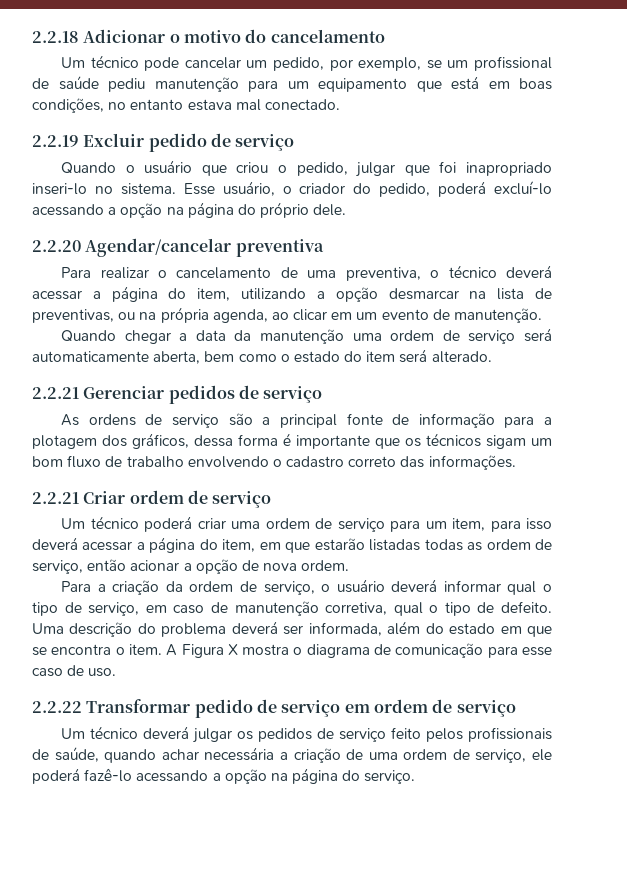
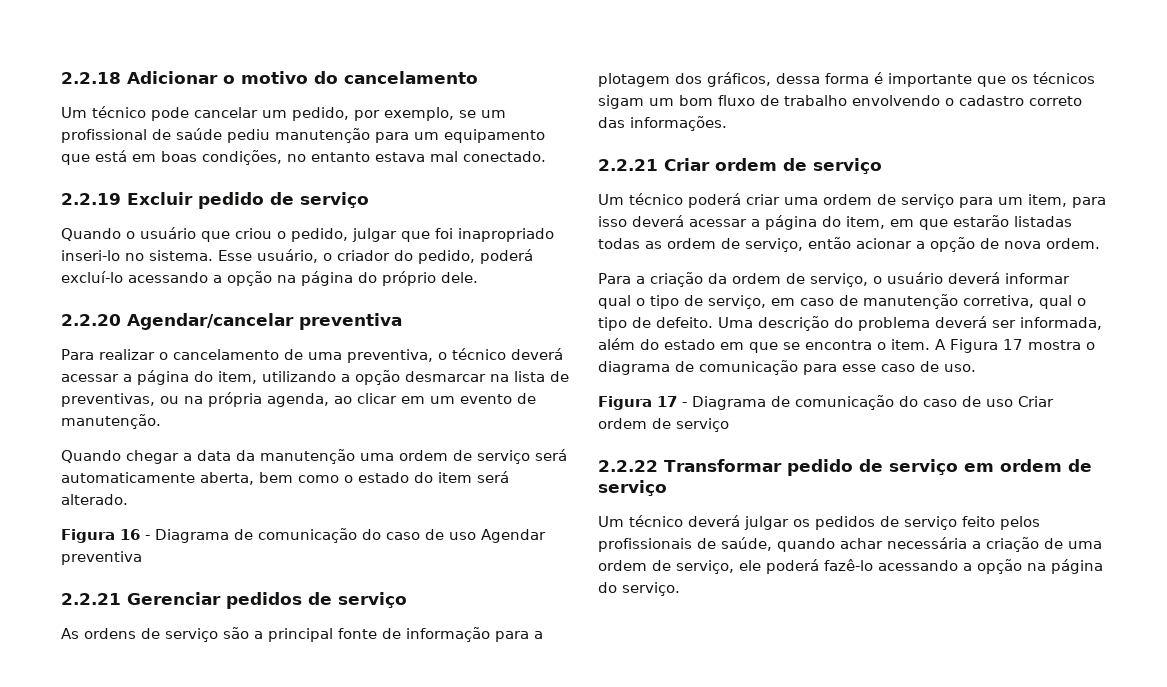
+ Figura 16 - Diagrama de comunicação do caso de uso Agendar preventiva
- A Figura X mostra o diagrama de comunicação para esse caso de uso.
+ A Figura 17 mostra o diagrama de comunicação para esse caso de uso.
+ Figura 17 - Diagrama de comunicação do caso de uso Criar ordem de serviço

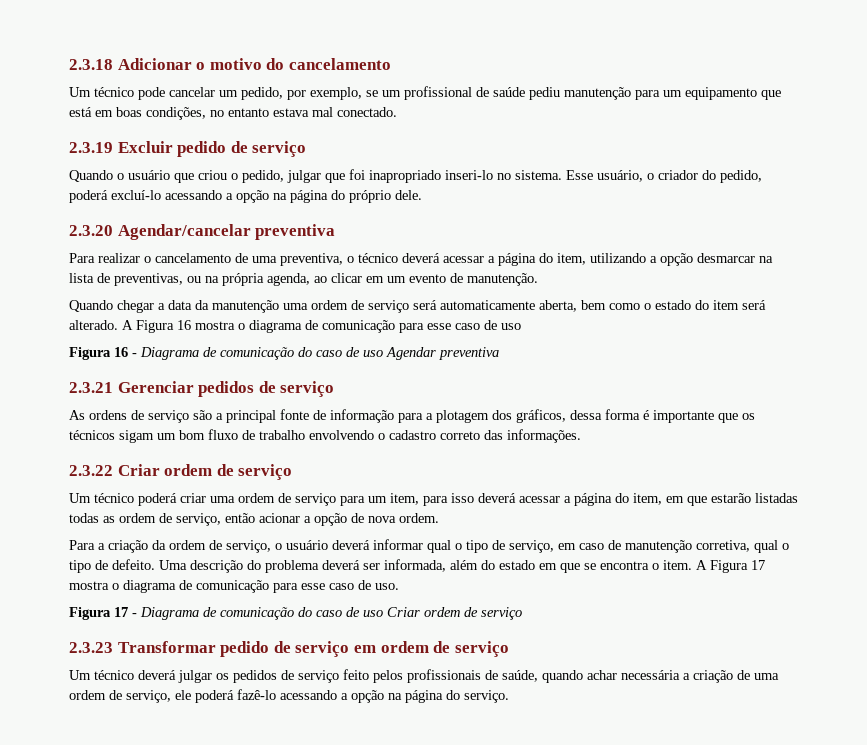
- 2.2.18 Adicionar o motivo do cancelamento
+ 2.3.18 Adicionar o motivo do cancelamento
- 2.2.19 Excluir pedido de serviço
+ 2.3.19 Excluir pedido de serviço
- 2.2.20 Agendar/cancelar preventiva
+ 2.3.20 Agendar/cancelar preventiva
+ A Figura 16 mostra o diagrama de comunicação para esse caso de uso
- 2.2.21 Gerenciar pedidos de serviço
+ 2.3.21 Gerenciar pedidos de serviço
- 2.2.21 Criar ordem de serviço
+ 2.3.22 Criar ordem de serviço
- 2.2.22 Transformar pedido de serviço em ordem de serviço
+ 2.3.23 Transformar pedido de serviço em ordem de serviço

